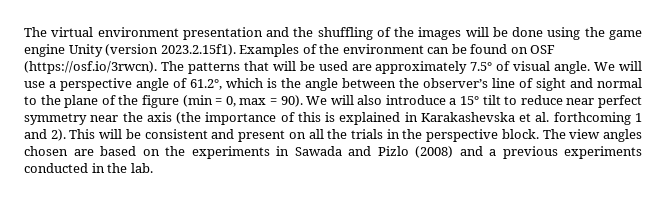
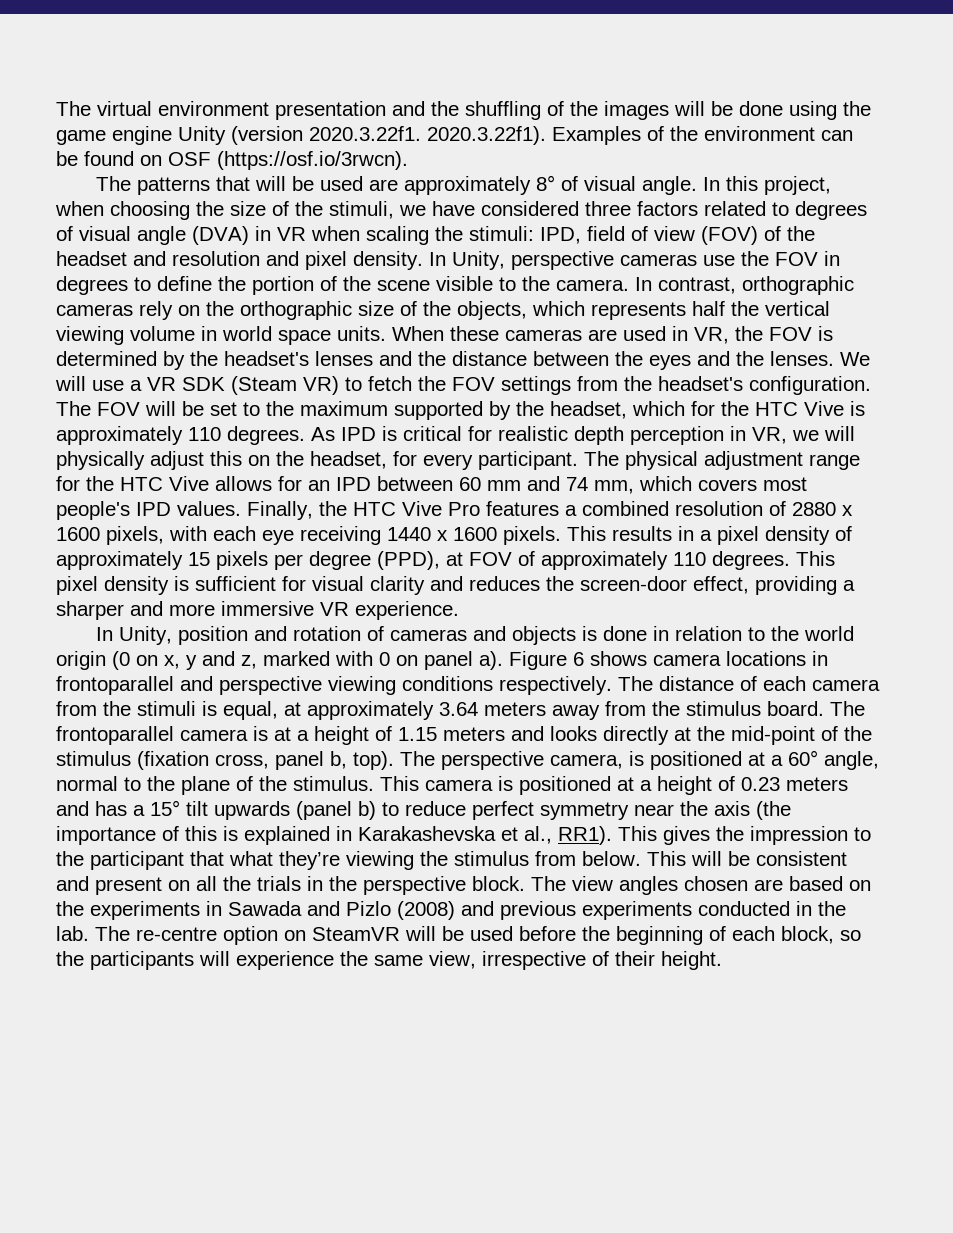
- The virtual environment presentation and the shuffling of the images will be done using the game engine Unity (version 2023.2.15f1). Examples of the environment can be found on OSF (https://osf.io/3rwcn). The patterns that will be used are approximately 7.5° of visual angle.
+ The virtual environment presentation and the shuffling of the images will be done using the game engine Unity (version 2020.3.22f1. 2020.3.22f1). Examples of the environment can be found on OSF (https://osf.io/3rwcn).
+ The patterns that will be used are approximately 8° of visual angle.
- We will use a perspective angle of 61.2°, which is the angle between the observer’s line of sight and normal to the plane of the figure (min = 0, max = 90). We will also introduce a 15° tilt to reduce near perfect symmetry near the axis (the importance of this is explained in Karakashevska et al. forthcoming 1 and 2).
+ In this project, when choosing the size of the stimuli, we have considered three factors related to degrees of visual angle (DVA) in VR when scaling the stimuli: IPD, field of view (FOV) of the headset and resolution and pixel density. In Unity, perspective cameras use the FOV in degrees to define the portion of the scene visible to the camera. In contrast, orthographic cameras rely on the orthographic size of the objects, which represents half the vertical viewing volume in world space units. When these cameras are used in VR, the FOV is determined by the headset's lenses and the distance between the eyes and the lenses. We will use a VR SDK (Steam VR) to fetch the FOV settings from the headset's configuration. The FOV will be set to the maximum supported by the headset, which for the HTC Vive is approximately 110 degrees. As IPD is critical for realistic depth perception in VR, we will physically adjust this on the headset, for every participant. The physical adjustment range for the HTC Vive allows for an IPD between 60 mm and 74 mm, which covers most people's IPD values. Finally, the HTC Vive Pro features a combined resolution of 2880 x 1600 pixels, with each eye receiving 1440 x 1600 pixels. This results in a pixel density of approximately 15 pixels per degree (PPD), at FOV of approximately 110 degrees. This pixel density is sufficient for visual clarity and reduces the screen-door effect, providing a sharper and more immersive VR experience.
+ In Unity, position and rotation of cameras and objects is done in relation to the world origin (0 on x, y and z, marked with 0 on panel a). Figure 6 shows camera locations in frontoparallel and perspective viewing conditions respectively. The distance of each camera from the stimuli is equal, at approximately 3.64 meters away from the stimulus board. The frontoparallel camera is at a height of 1.15 meters and looks directly at the mid-point of the stimulus (fixation cross, panel b, top). The perspective camera, is positioned at a 60° angle, normal to the plane of the stimulus. This camera is positioned at a height of 0.23 meters and has a 15° tilt upwards (panel b) to reduce perfect symmetry near the axis (the importance of this is explained in Karakashevska et al., RR1). This gives the impression to the participant that what they’re viewing the stimulus from below.
- The view angles chosen are based on the experiments in Sawada and Pizlo (2008) and a previous experiments conducted in the lab.
+ The view angles chosen are based on the experiments in Sawada and Pizlo (2008) and previous experiments conducted in the lab.
+ The re-centre option on SteamVR will be used before the beginning of each block, so the participants will experience the same view, irrespective of their height.

